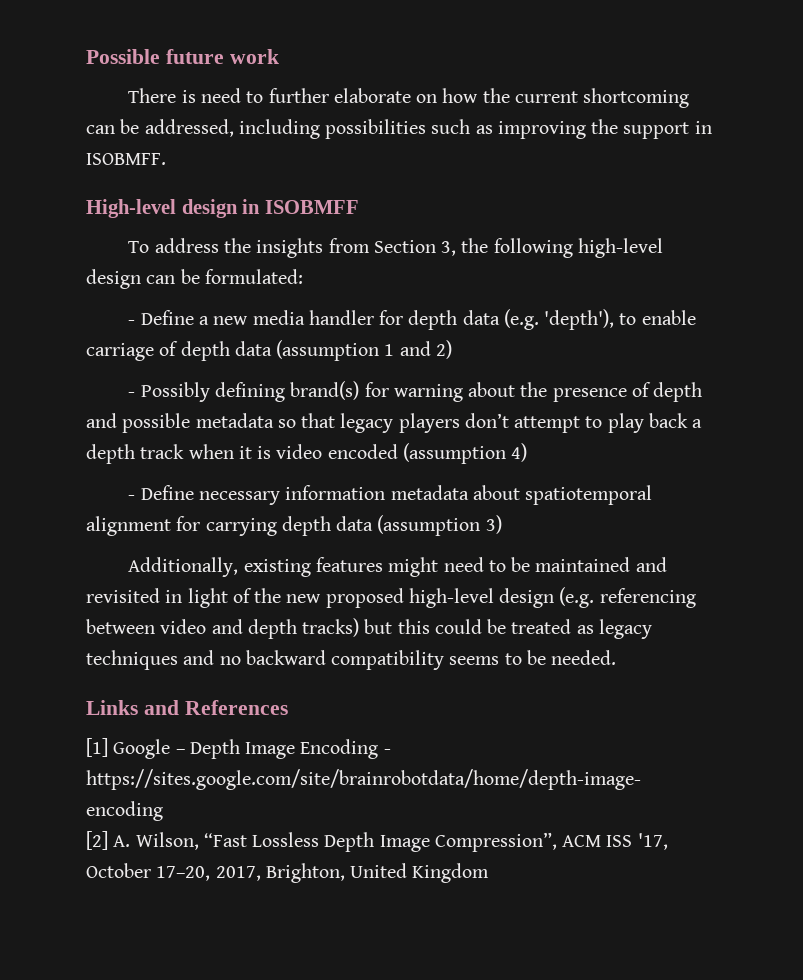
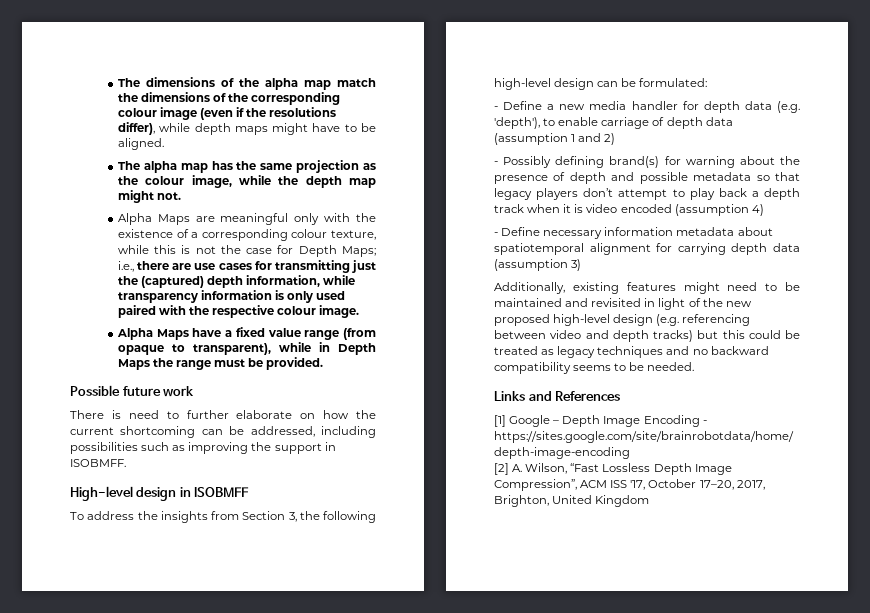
+ The dimensions of the alpha map match the dimensions of the corresponding colour image (even if the resolutions differ), while depth maps might have to be aligned.
+ The alpha map has the same projection as the colour image, while the depth map might not.
+ Alpha Maps are meaningful only with the existence of a corresponding colour texture, while this is not the case for Depth Maps; i.e., there are use cases for transmitting just the (captured) depth information, while transparency information is only used paired with the respective colour image.
+ Alpha Maps have a fixed value range (from opaque to transparent), while in Depth Maps the range must be provided.

